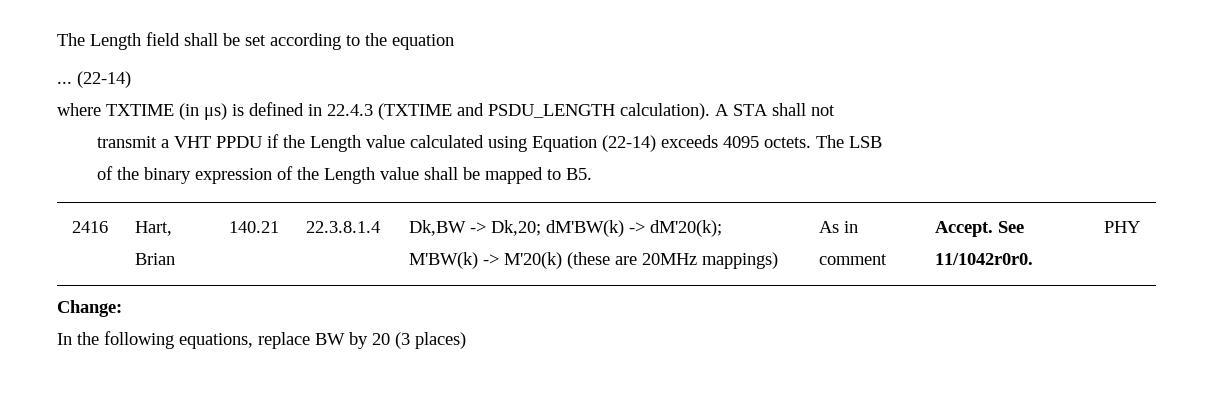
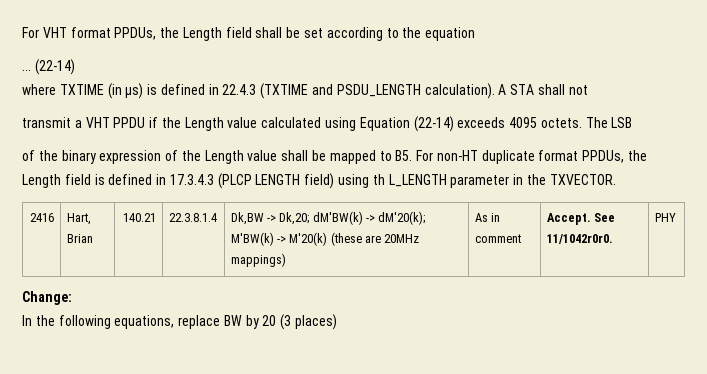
- The Length field shall be set according to the equation
+ For VHT format PPDUs, the Length field shall be set according to the equation
- of the binary expression of the Length value shall be mapped to B5.
+ of the binary expression of the Length value shall be mapped to B5. For non-HT duplicate format PPDUs, the Length field is defined in 17.3.4.3 (PLCP LENGTH field) using th L_LENGTH parameter in the TXVECTOR.

